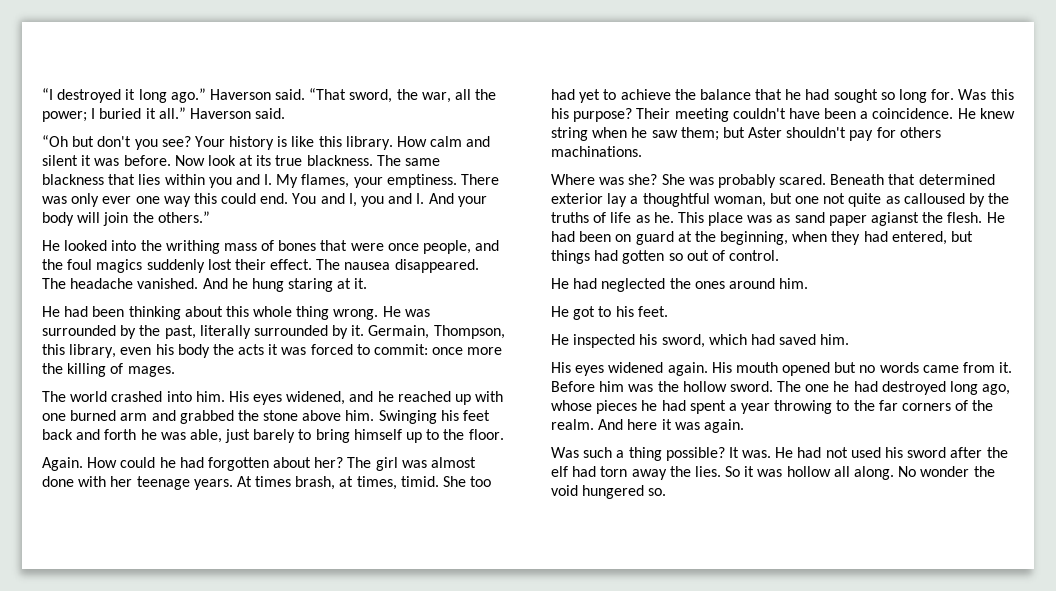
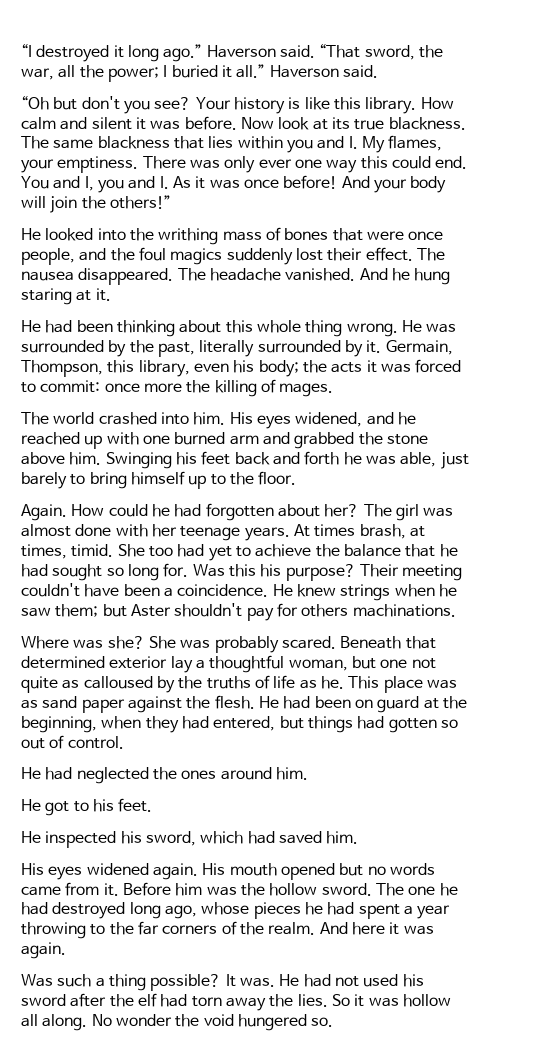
- You and I, you and I. And your body will join the others.”
+ You and I, you and I. As it was once before! And your body will join the others!”
- Germain, Thompson, this library, even his body the acts it was forced to commit: once more the killing of mages.
+ Germain, Thompson, this library, even his body; the acts it was forced to commit: once more the killing of mages.
- He knew string when he saw them; but Aster shouldn't pay for others machinations.
+ He knew strings when he saw them; but Aster shouldn't pay for others machinations.
- This place was as sand paper agianst the flesh.
+ This place was as sand paper against the flesh.

